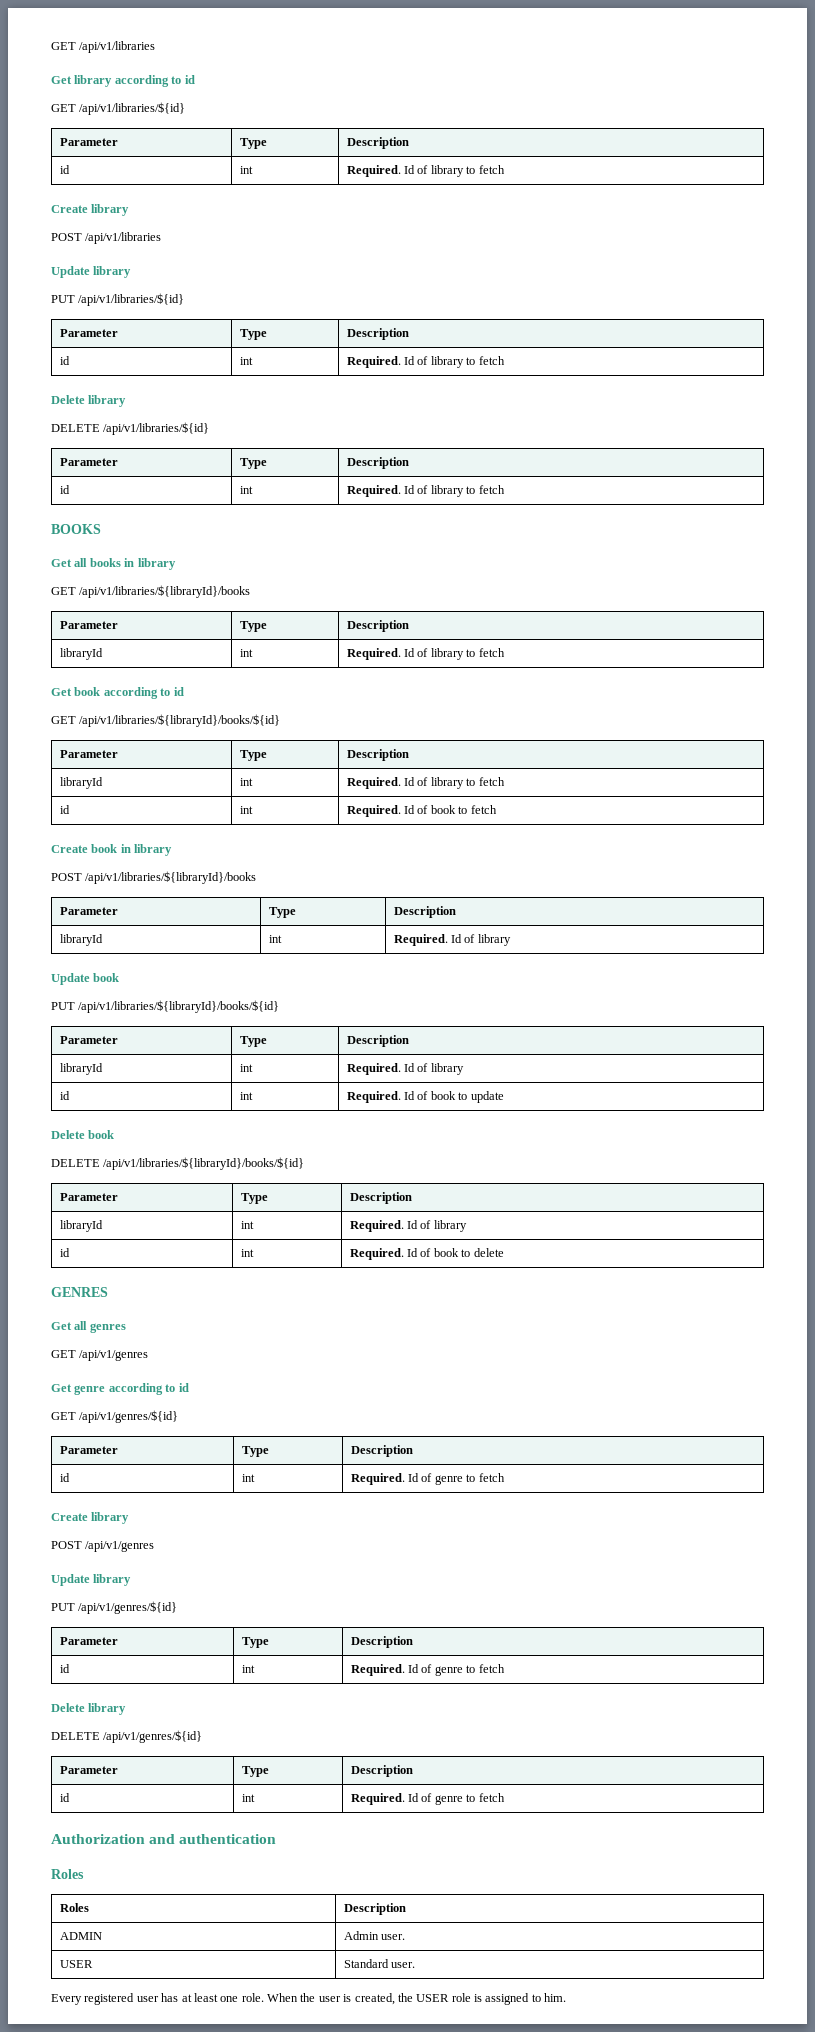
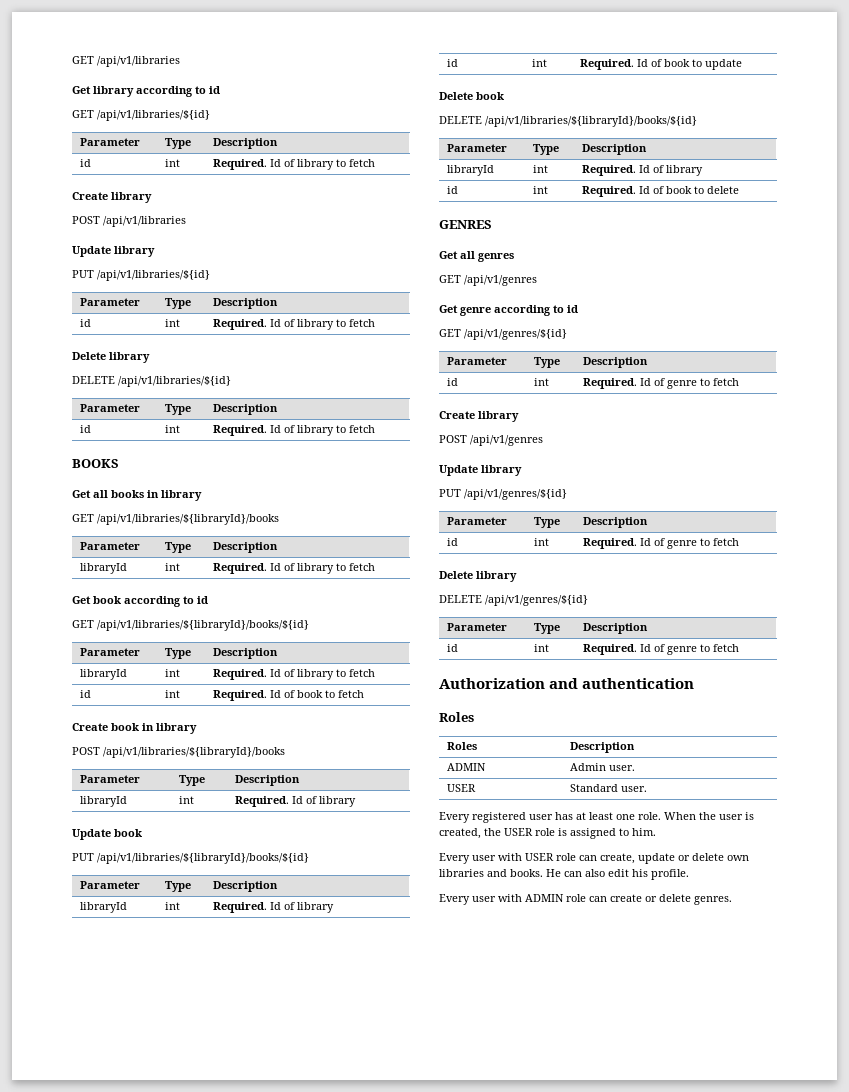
+ Every user with USER role can create, update or delete own libraries and books. He can also edit his profile.
+ Every user with ADMIN role can create or delete genres.

